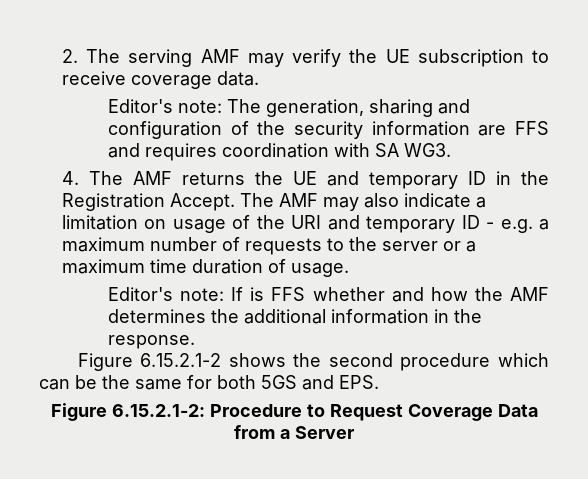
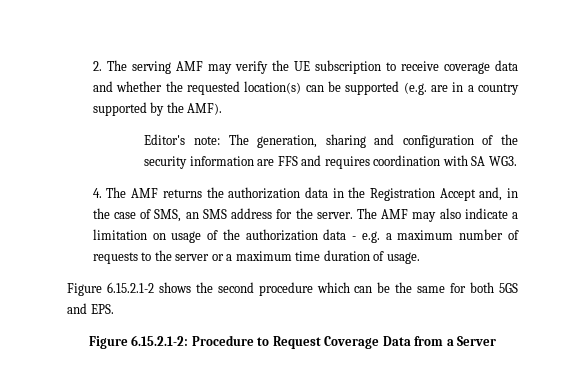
- 2. The serving AMF may verify the UE subscription to receive coverage data.
+ 2. The serving AMF may verify the UE subscription to receive coverage data and whether the requested location(s) can be supported (e.g. are in a country supported by the AMF).
- 4. The AMF returns the UE and temporary ID in the Registration Accept.
+ 4. The AMF returns the authorization data in the Registration Accept and, in the case of SMS, an SMS address for the server.
- The AMF may also indicate a limitation on usage of the URI and temporary ID - e.g. a maximum number of requests to the server or a maximum time duration of usage.
+ The AMF may also indicate a limitation on usage of the authorization data - e.g. a maximum number of requests to the server or a maximum time duration of usage.
- Editor's note: If is FFS whether and how the AMF determines the additional information in the response.

